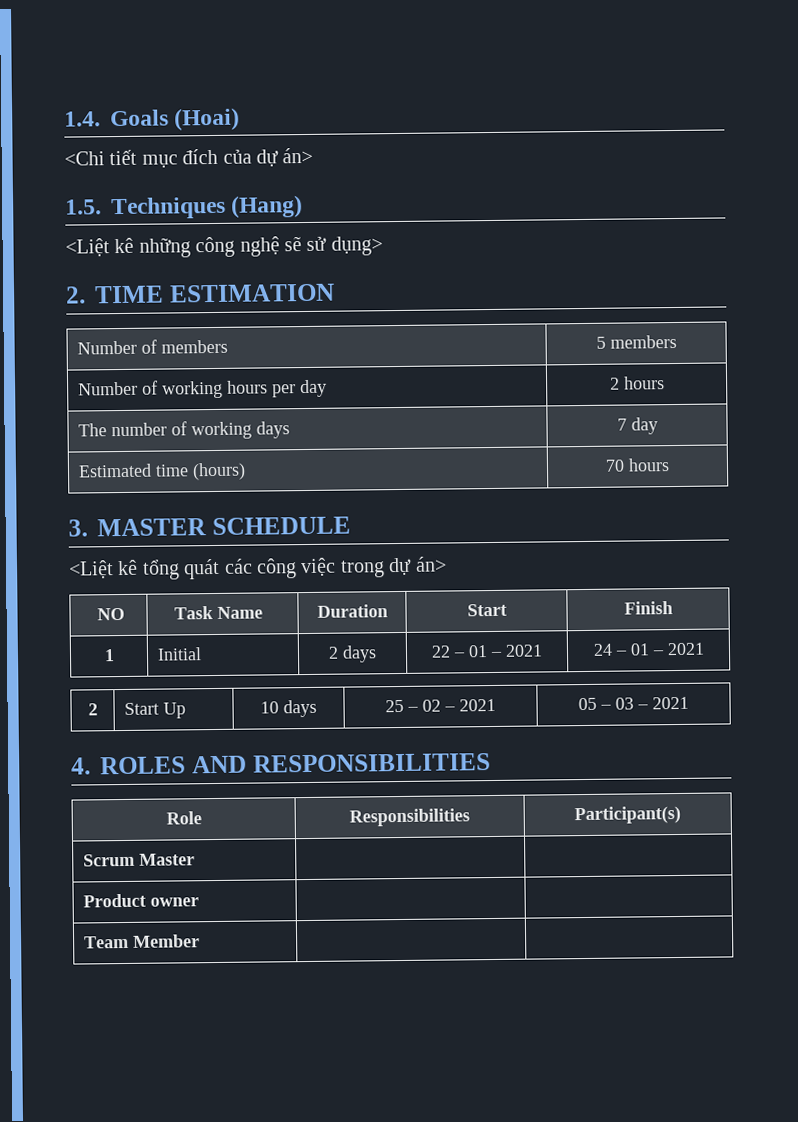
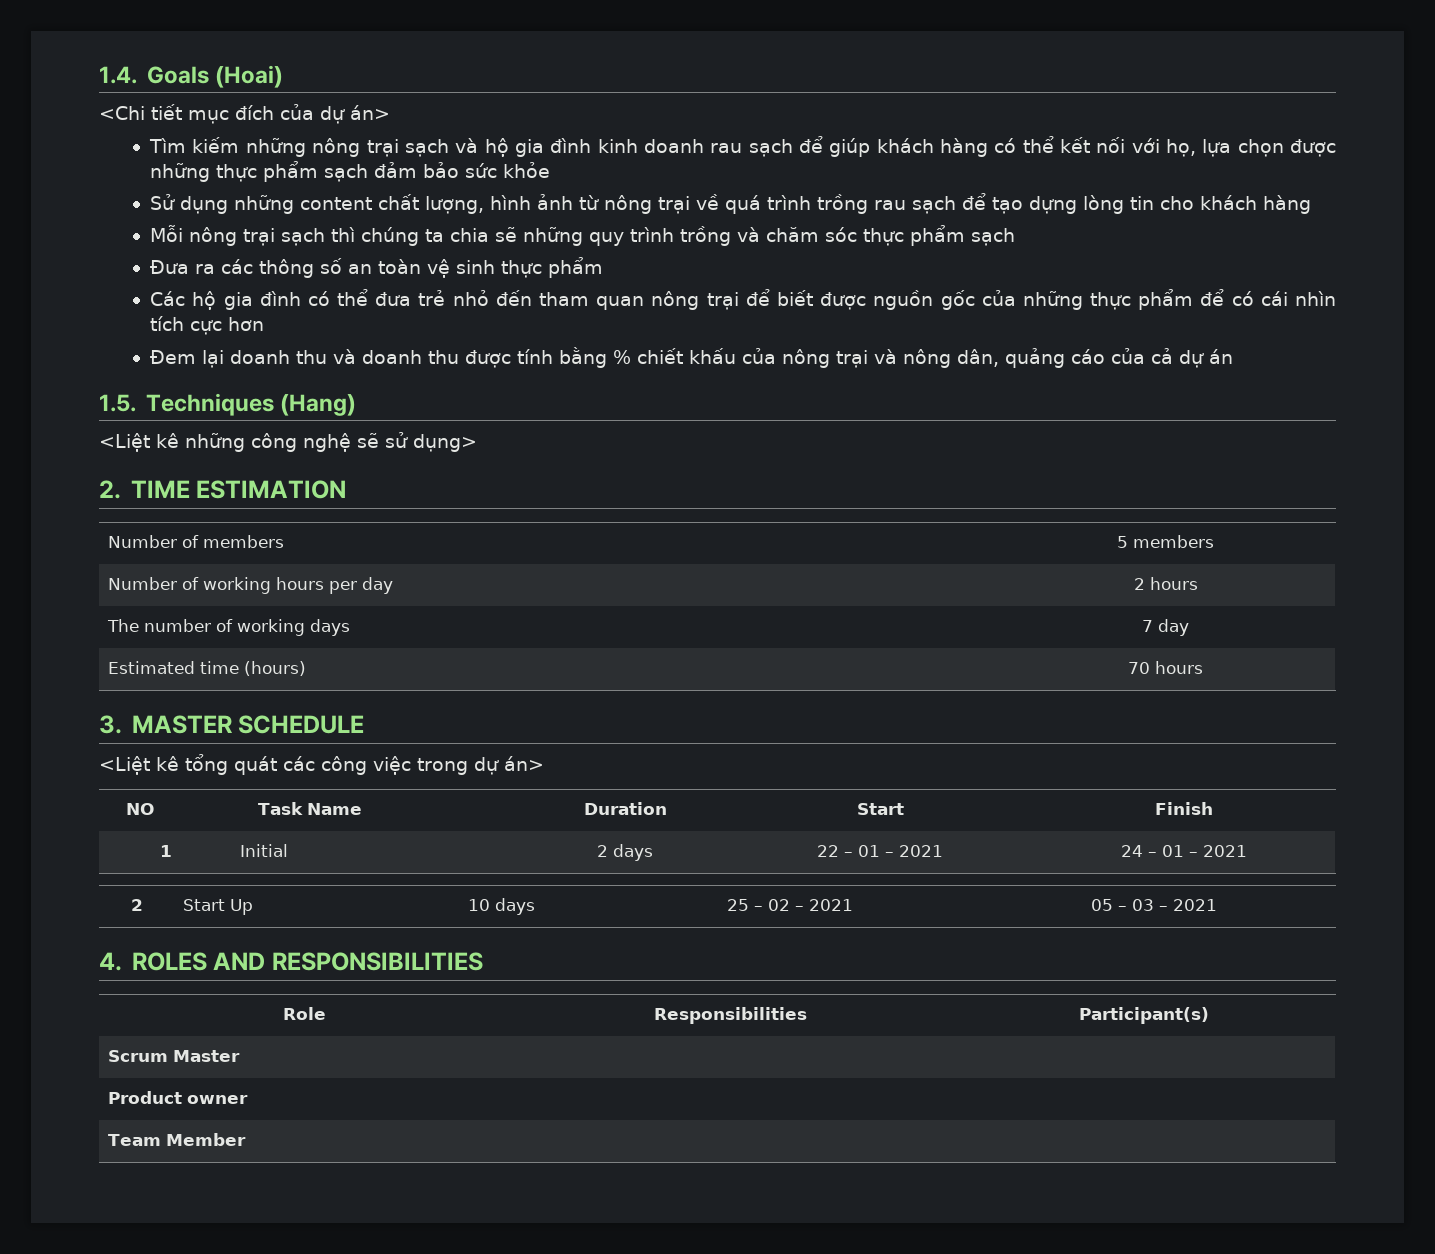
+ Tìm kiếm những nông trại sạch và hộ gia đình kinh doanh rau sạch để giúp khách hàng có thể kết nối với họ, lựa chọn được những thực phẩm sạch đảm bảo sức khỏe
+ Sử dụng những content chất lượng, hình ảnh từ nông trại về quá trình trồng rau sạch để tạo dựng lòng tin cho khách hàng
+ Mỗi nông trại sạch thì chúng ta chia sẽ những quy trình trồng và chăm sóc thực phẩm sạch
+ Đưa ra các thông số an toàn vệ sinh thực phẩm
+ Các hộ gia đình có thể đưa trẻ nhỏ đến tham quan nông trại để biết được nguồn gốc của những thực phẩm để có cái nhìn tích cực hơn
+ Đem lại doanh thu và doanh thu được tính bằng % chiết khấu của nông trại và nông dân, quảng cáo của cả dự án

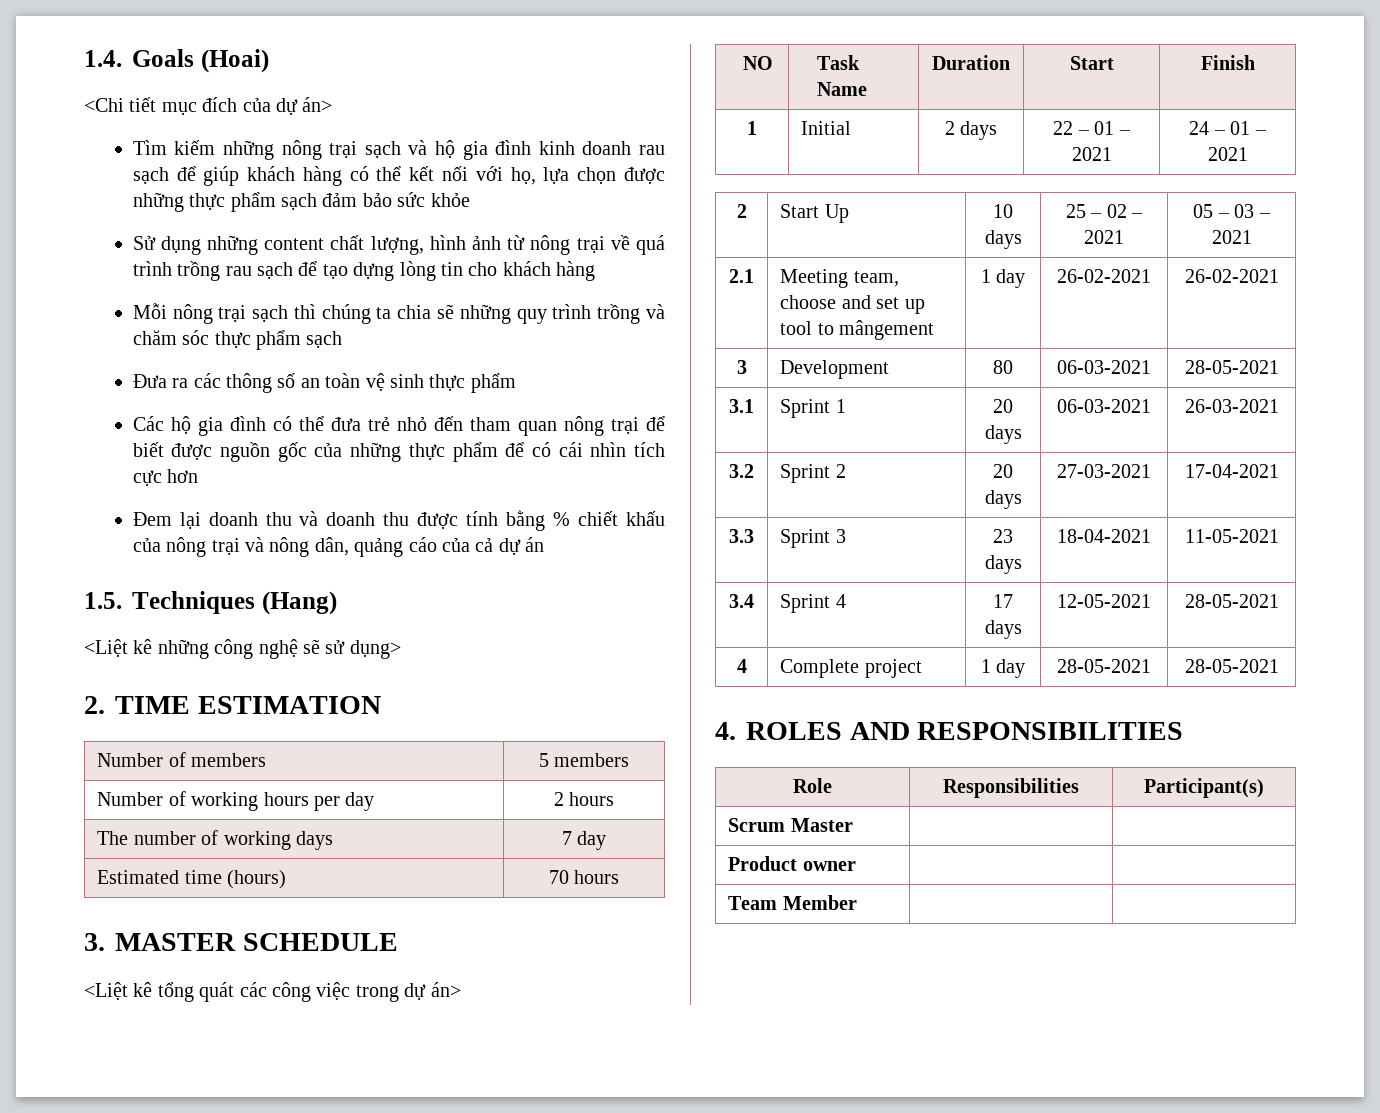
+ 2.1 | Meeting team, choose and set up tool to mângement | 1 day | 26-02-2021 | 26-02-2021
+ 3 | Development | 80 | 06-03-2021 | 28-05-2021
+ 3.1 | Sprint 1 | 20 days | 06-03-2021 | 26-03-2021
+ 3.2 | Sprint 2 | 20 days | 27-03-2021 | 17-04-2021
+ 3.3 | Sprint 3 | 23 days | 18-04-2021 | 11-05-2021
+ 3.4 | Sprint 4 | 17 days | 12-05-2021 | 28-05-2021
+ 4 | Complete project | 1 day | 28-05-2021 | 28-05-2021

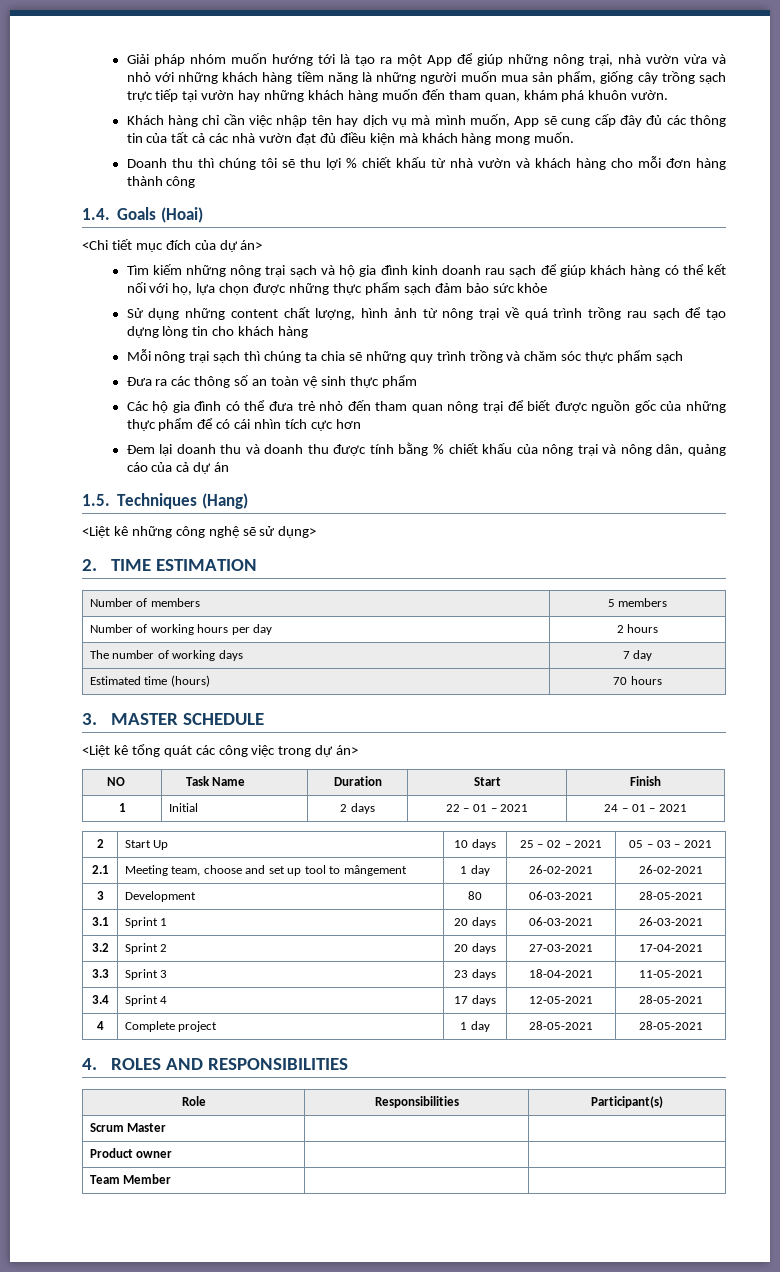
+ Giải pháp nhóm muốn hướng tới là tạo ra một App để giúp những nông trại, nhà vườn vừa và nhỏ với những khách hàng tiềm năng là những người muốn mua sản phẩm, giống cây trồng sạch trực tiếp tại vườn hay những khách hàng muốn đến tham quan, khám phá khuôn vườn.
+ Khách hàng chỉ cần việc nhập tên hay dịch vụ mà mình muốn, App sẽ cung cấp đây đủ các thông tin của tất cả các nhà vườn đạt đủ điều kiện mà khách hàng mong muốn.
+ Doanh thu thì chúng tôi sẽ thu lợi % chiết khấu từ nhà vườn và khách hàng cho mỗi đơn hàng thành công

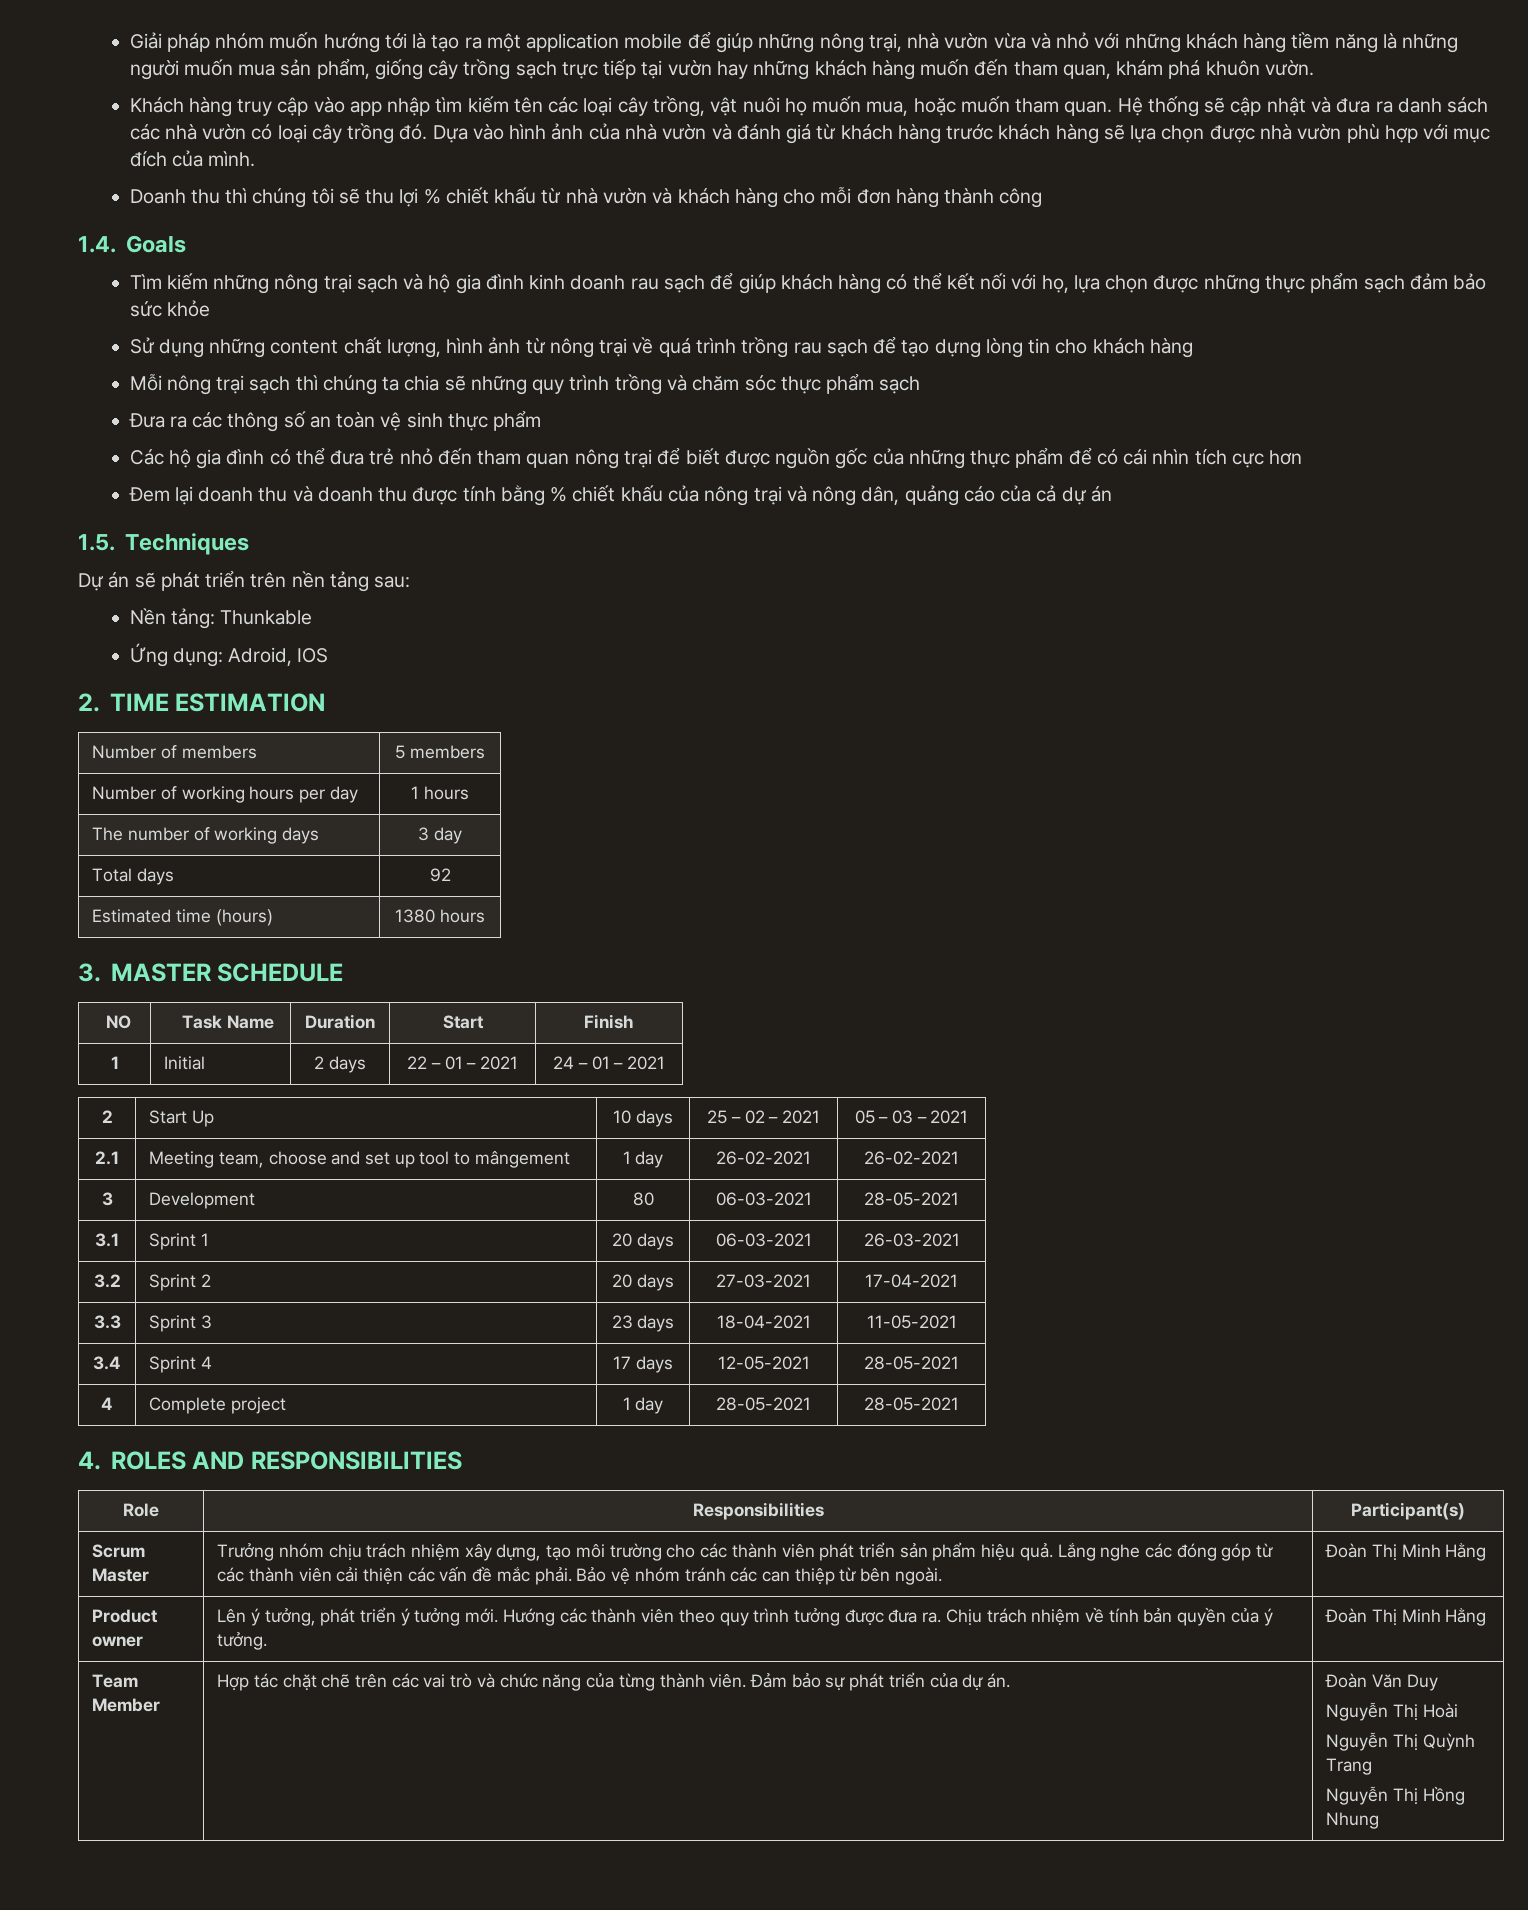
- Giải pháp nhóm muốn hướng tới là tạo ra một App để giúp những nông trại, nhà vườn vừa và nhỏ với những khách hàng tiềm năng là những người muốn mua sản phẩm, giống cây trồng sạch trực tiếp tại vườn hay những khách hàng muốn đến tham quan, khám phá khuôn vườn.
+ Giải pháp nhóm muốn hướng tới là tạo ra một application mobile để giúp những nông trại, nhà vườn vừa và nhỏ với những khách hàng tiềm năng là những người muốn mua sản phẩm, giống cây trồng sạch trực tiếp tại vườn hay những khách hàng muốn đến tham quan, khám phá khuôn vườn.
- Khách hàng chỉ cần việc nhập tên hay dịch vụ mà mình muốn, App sẽ cung cấp đây đủ các thông tin của tất cả các nhà vườn đạt đủ điều kiện mà khách hàng mong muốn.
+ Khách hàng truy cập vào app nhập tìm kiếm tên các loại cây trồng, vật nuôi họ muốn mua, hoặc muốn tham quan. Hệ thống sẽ cập nhật và đưa ra danh sách các nhà vườn có loại cây trồng đó. Dựa vào hình ảnh của nhà vườn và đánh giá từ khách hàng trước khách hàng sẽ lựa chọn được nhà vườn phù hợp với mục đích của mình.
- 1.4. Goals (Hoai)
- <Chi tiết mục đích của dự án>
+ 1.4. Goals
- 1.5. Techniques (Hang)
- <Liệt kê những công nghệ sẽ sử dụng>
+ 1.5. Techniques
+ Dự án sẽ phát triển trên nền tảng sau:
+ Nền tảng: Thunkable
+ Ứng dụng: Adroid, IOS
- Number of working hours per day | 2 hours
+ Number of working hours per day | 1 hours
- The number of working days | 7 day
+ The number of working days | 3 day
+ Total days | 92
- Estimated time (hours) | 70 hours
+ Estimated time (hours) | 1380 hours
- <Liệt kê tổng quát các công việc trong dự án>
- Product owner | |
- Team Member | |
+ Trưởng nhóm chịu trách nhiệm xây dựng, tạo môi trường cho các thành viên phát triển sản phẩm hiệu quả. Lắng nghe các đóng góp từ các thành viên cải thiện các vấn đề mắc phải. Bảo vệ nhóm tránh các can thiệp từ bên ngoài. | Đoàn Thị Minh Hằng
+ Product owner | Lên ý tưởng, phát triển ý tưởng mới. Hướng các thành viên theo quy trình tưởng được đưa ra. Chịu trách nhiệm về tính bản quyền của ý tưởng. | Đoàn Thị Minh Hằng
+ Team Member | Hợp tác chặt chẽ trên các vai trò và chức năng của từng thành viên. Đảm bảo sự phát triển của dự án. | Đoàn Văn Duy
+ Nguyễn Thị Hoài
+ Nguyễn Thị Quỳnh Trang
+ Nguyễn Thị Hồng Nhung

